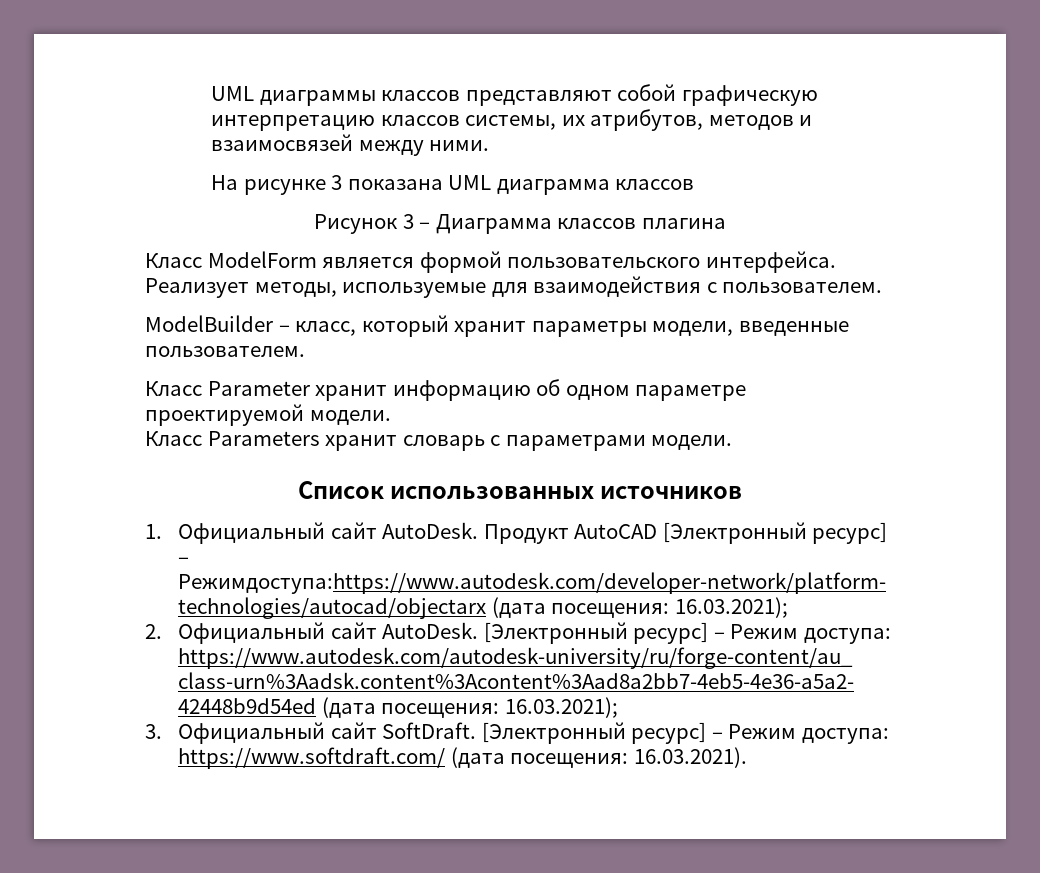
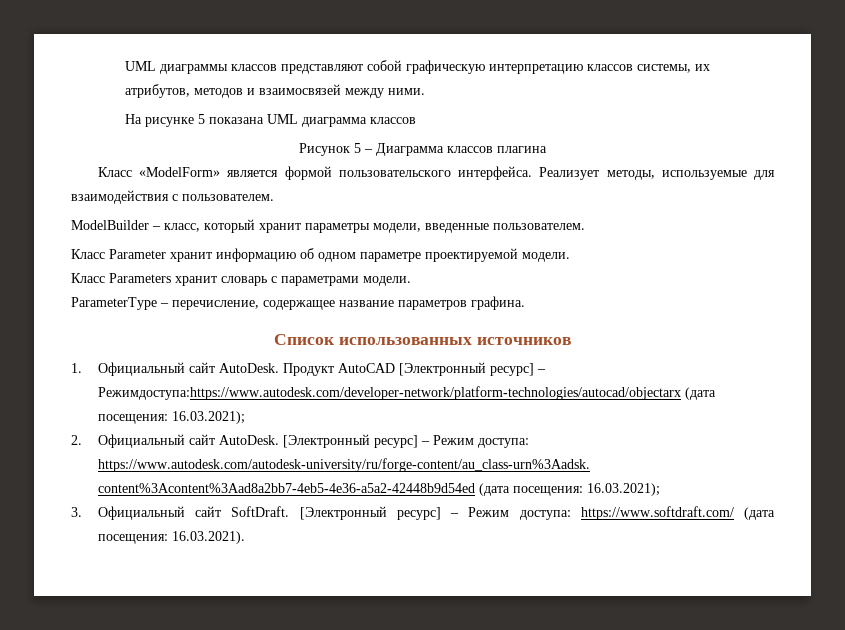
- На рисунке 3 показана UML диаграмма классов
+ На рисунке 5 показана UML диаграмма классов
- Рисунок 3 – Диаграмма классов плагина
+ Рисунок 5 – Диаграмма классов плагина
- Класс ModelForm является формой пользовательского интерфейса.
+ Класс «ModelForm» является формой пользовательского интерфейса.
+ ParameterType – перечисление, содержащее название параметров графина.

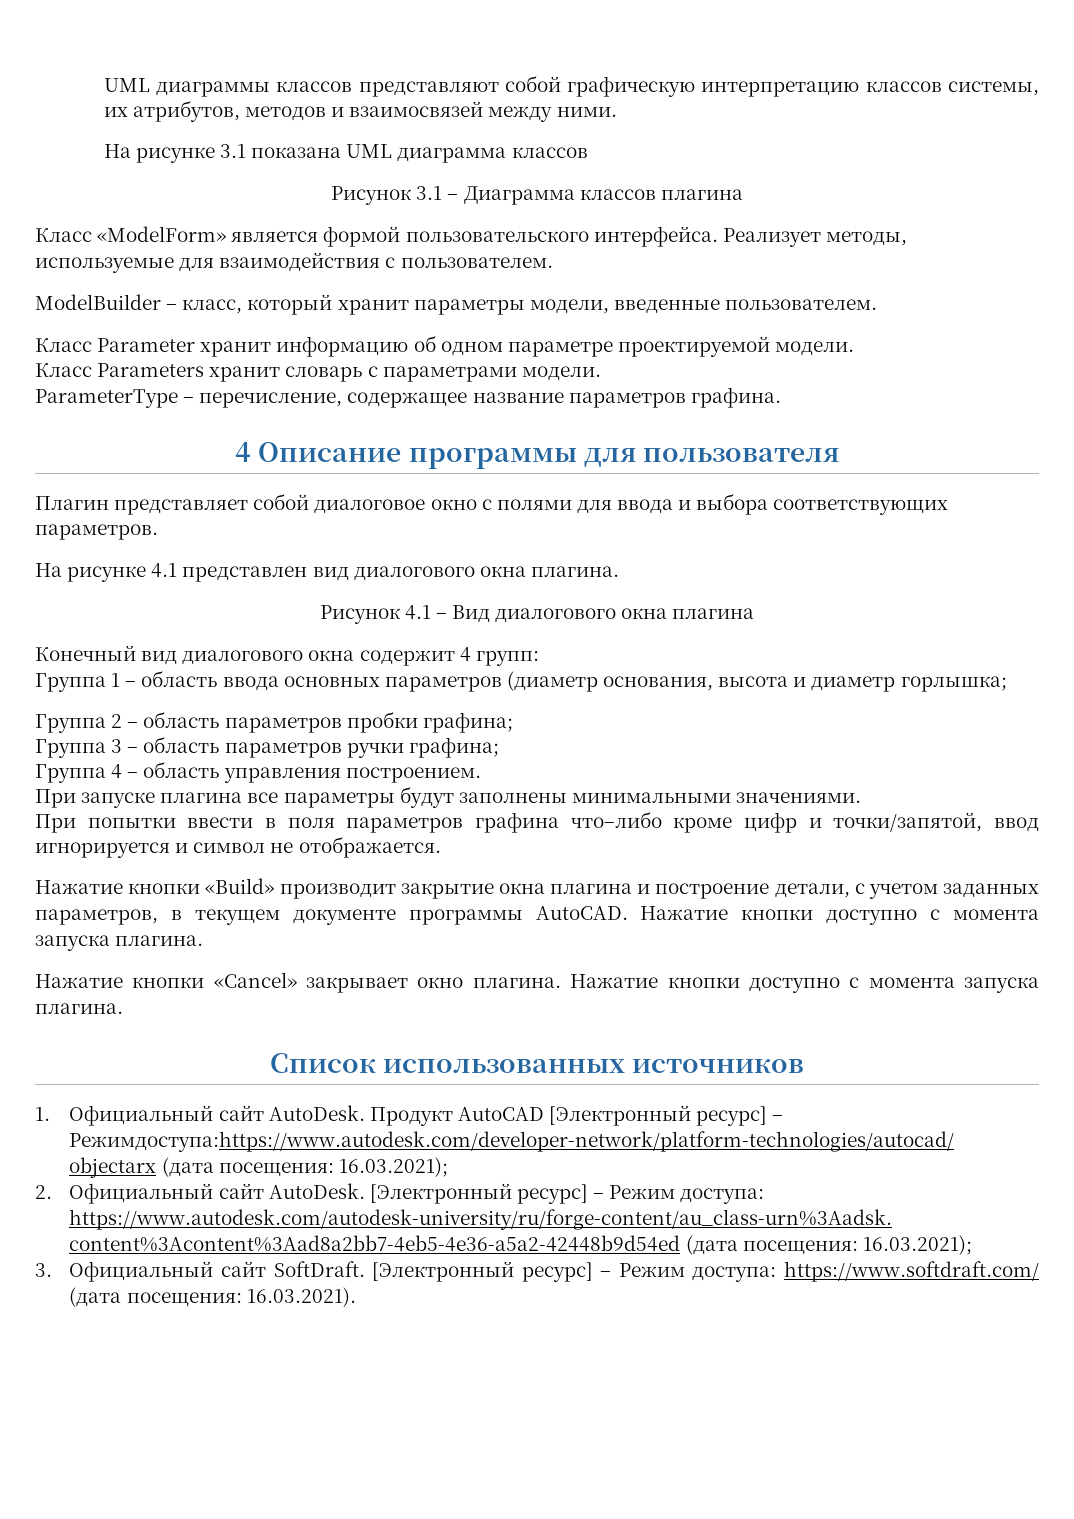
- На рисунке 5 показана UML диаграмма классов
+ На рисунке 3.1 показана UML диаграмма классов
- Рисунок 5 – Диаграмма классов плагина
+ Рисунок 3.1 – Диаграмма классов плагина
+ 4 Описание программы для пользователя
+ Плагин представляет собой диалоговое окно с полями для ввода и выбора соответствующих параметров.
+ На рисунке 4.1 представлен вид диалогового окна плагина.
+ Рисунок 4.1 – Вид диалогового окна плагина
+ Конечный вид диалогового окна содержит 4 групп:
+ Группа 1 – область ввода основных параметров (диаметр основания, высота и диаметр горлышка;
+ Группа 2 – область параметров пробки графина;
+ Группа 3 – область параметров ручки графина;
+ Группа 4 – область управления построением.
+ При запуске плагина все параметры будут заполнены минимальными значениями.
+ При попытки ввести в поля параметров графина что–либо кроме цифр и точки/запятой, ввод игнорируется и символ не отображается.
+ Нажатие кнопки «Build» производит закрытие окна плагина и построение детали, с учетом заданных параметров, в текущем документе программы AutoCAD. Нажатие кнопки доступно с момента запуска плагина.
+ Нажатие кнопки «Cancel» закрывает окно плагина. Нажатие кнопки доступно с момента запуска плагина.

